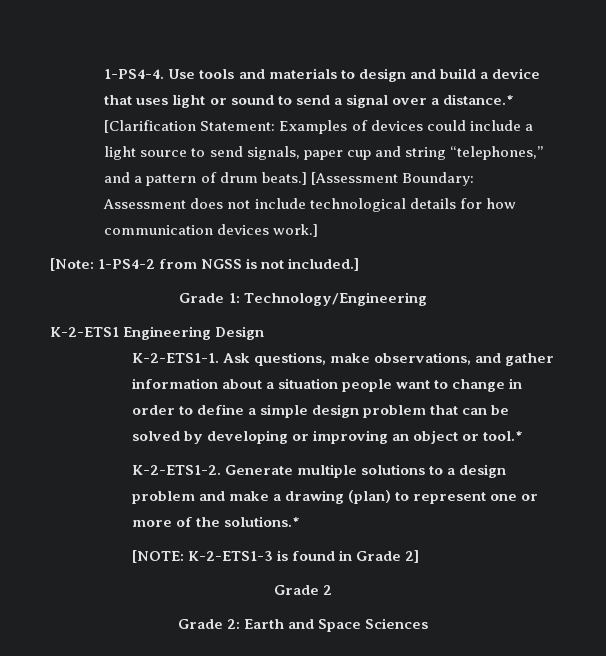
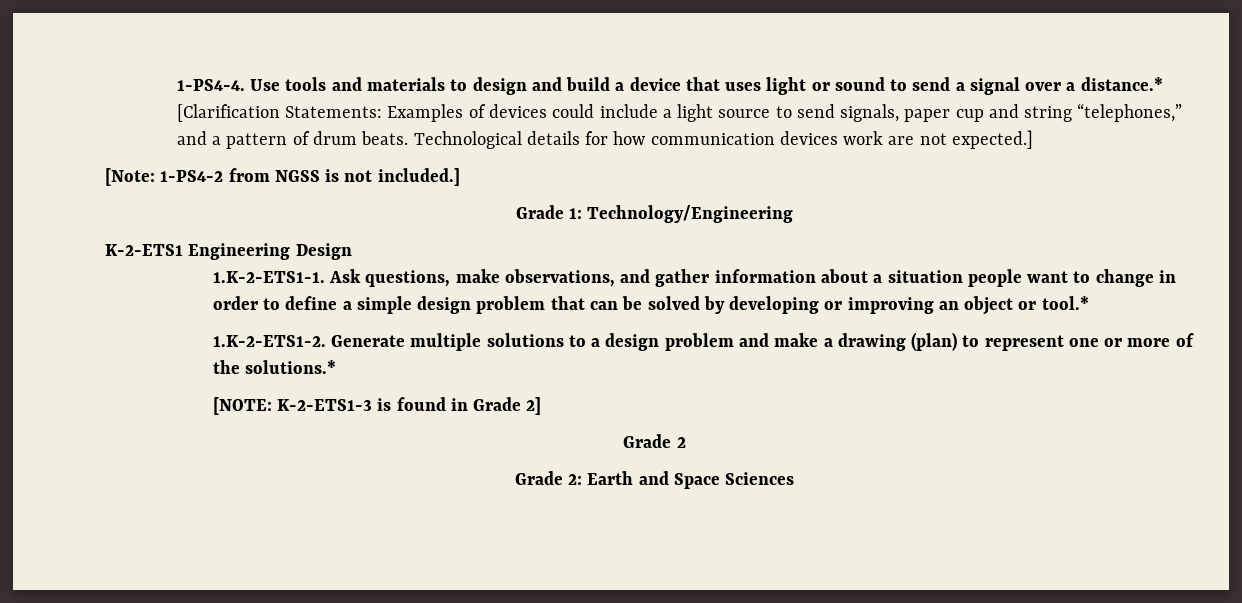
- Use tools and materials to design and build a device that uses light or sound to send a signal over a distance.* [Clarification Statement: Examples of devices could include a light source to send signals, paper cup and string “telephones,” and a pattern of drum beats.] [Assessment Boundary: Assessment does not include technological details for how communication devices work.]
+ Use tools and materials to design and build a device that uses light or sound to send a signal over a distance.* [Clarification Statements: Examples of devices could include a light source to send signals, paper cup and string “telephones,” and a pattern of drum beats. Technological details for how communication devices work are not expected.]
- K-2-ETS1-1. Ask questions, make observations, and gather information about a situation people want to change in order to define a simple design problem that can be solved by developing or improving an object or tool.*
+ 1.K-2-ETS1-1. Ask questions, make observations, and gather information about a situation people want to change in order to define a simple design problem that can be solved by developing or improving an object or tool.*
- K-2-ETS1-2. Generate multiple solutions to a design problem and make a drawing (plan) to represent one or more of the solutions.*
+ 1.K-2-ETS1-2. Generate multiple solutions to a design problem and make a drawing (plan) to represent one or more of the solutions.*

